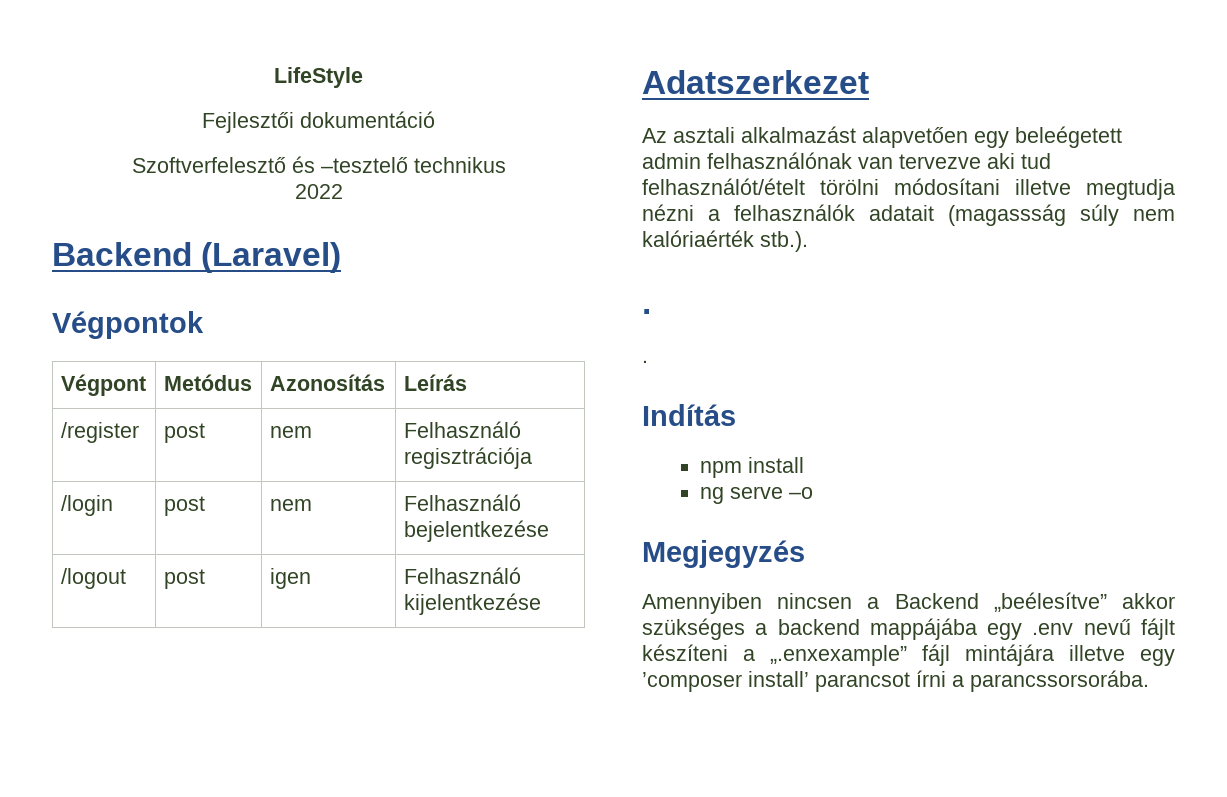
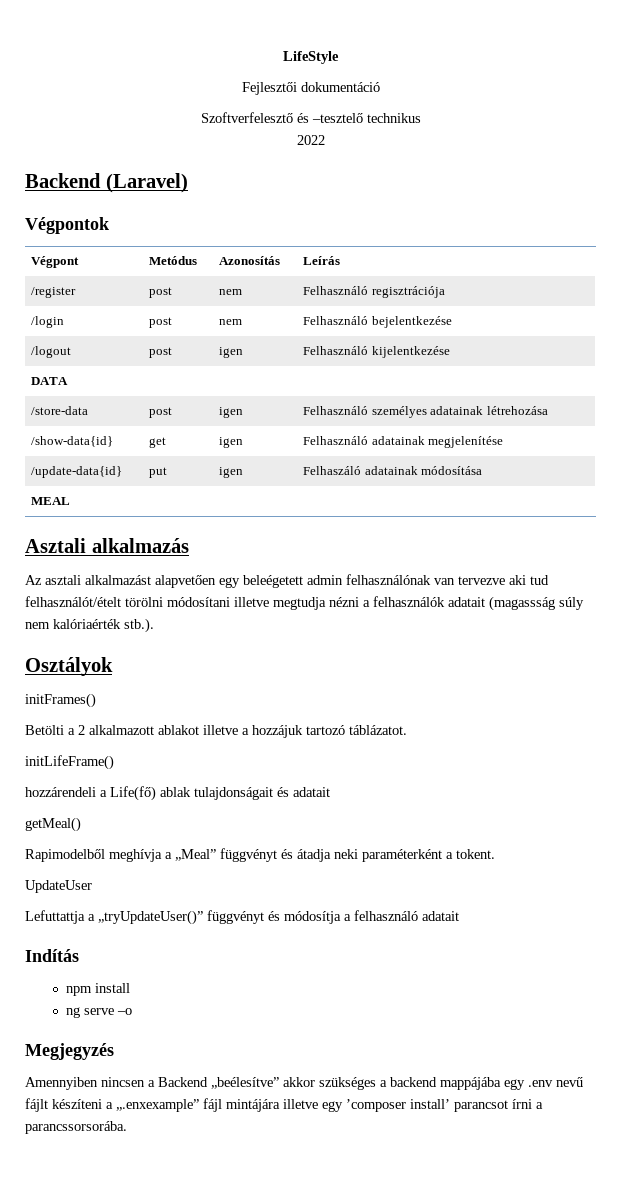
- Adatszerkezet
+ DATA
+ /store-data | post | igen | Felhasználó személyes adatainak létrehozása
+ /show-data{id} | get | igen | Felhasználó adatainak megjelenítése
+ /update-data{id} | put | igen | Felhaszáló adatainak módosítása
+ MEAL
+ Asztali alkalmazás
  Az asztali alkalmazást alapvetően egy beleégetett admin felhasználónak van tervezve aki tud felhasználót/ételt törölni módosítani illetve megtudja nézni a felhasználók adatait (magassság súly nem kalóriaérték stb.).
- .
- .
+ Osztályok
+ initFrames()
+ Betölti a 2 alkalmazott ablakot illetve a hozzájuk tartozó táblázatot.
+ initLifeFrame()
+ hozzárendeli a Life(fő) ablak tulajdonságait és adatait
+ getMeal()
+ Rapimodelből meghívja a „Meal” függvényt és átadja neki paraméterként a tokent.
+ UpdateUser
+ Lefuttattja a „tryUpdateUser()” függvényt és módosítja a felhasználó adatait

